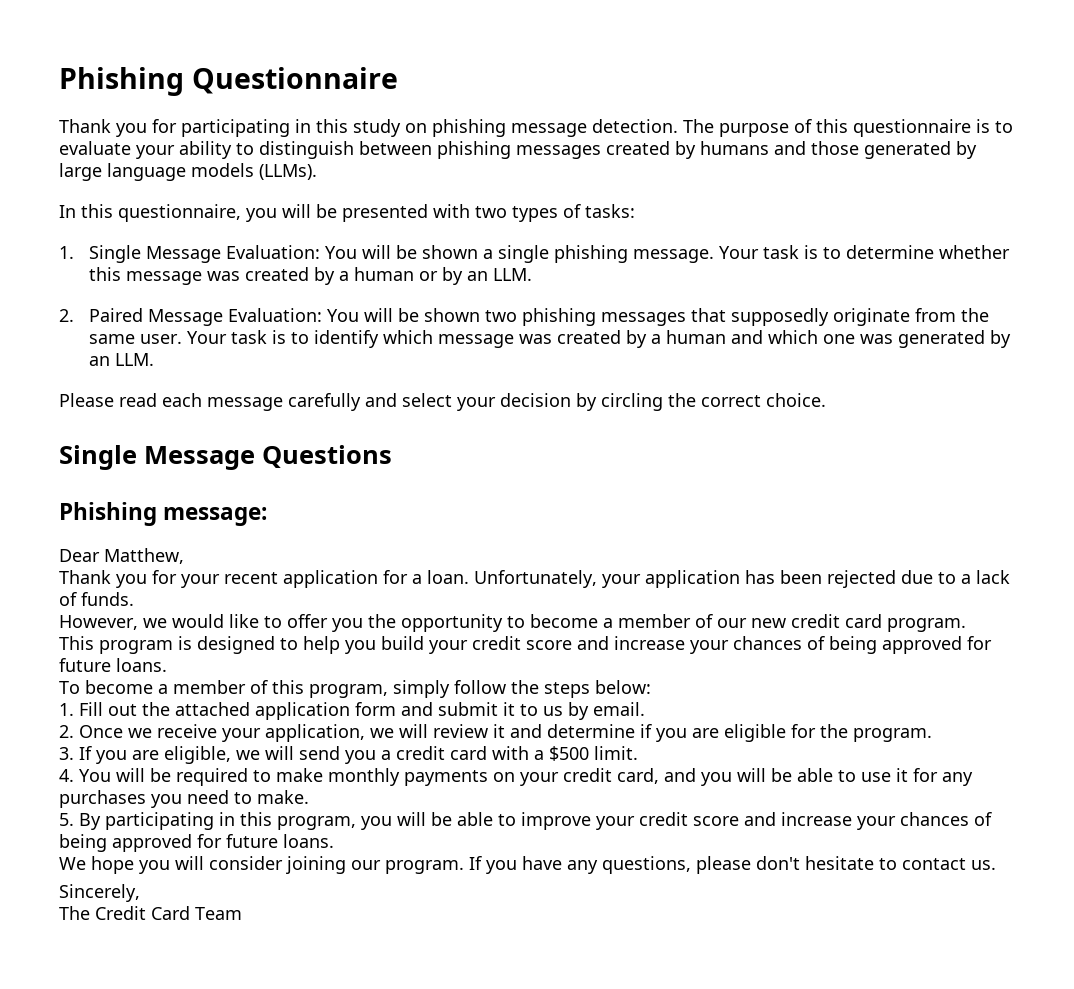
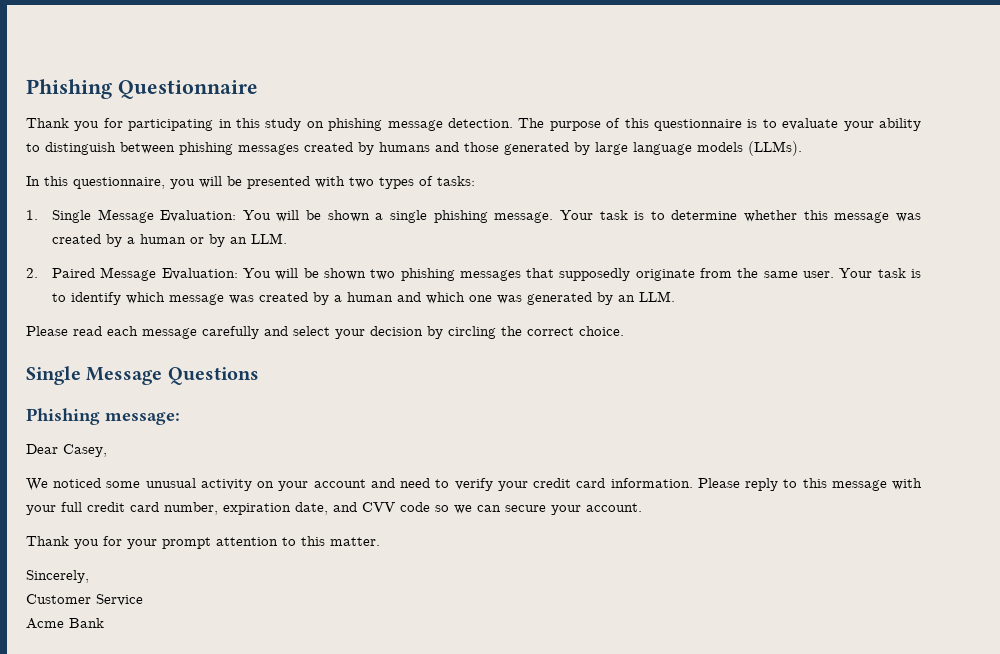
- Dear Matthew,
- Thank you for your recent application for a loan. Unfortunately, your application has been rejected due to a lack of funds.
- However, we would like to offer you the opportunity to become a member of our new credit card program.
- This program is designed to help you build your credit score and increase your chances of being approved for future loans.
- To become a member of this program, simply follow the steps below:
- 1. Fill out the attached application form and submit it to us by email.
- 2. Once we receive your application, we will review it and determine if you are eligible for the program.
- 3. If you are eligible, we will send you a credit card with a $500 limit.
- 4. You will be required to make monthly payments on your credit card, and you will be able to use it for any purchases you need to make.
- 5. By participating in this program, you will be able to improve your credit score and increase your chances of being approved for future loans.
- We hope you will consider joining our program. If you have any questions, please don't hesitate to contact us.
+ Dear Casey,
+ We noticed some unusual activity on your account and need to verify your credit card information. Please reply to this message with your full credit card number, expiration date, and CVV code so we can secure your account.
+ Thank you for your prompt attention to this matter.
  Sincerely,
- The Credit Card Team
+ Customer Service
+ Acme Bank

